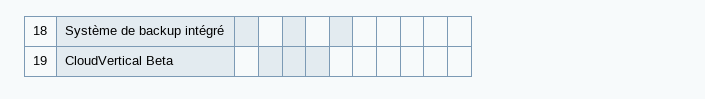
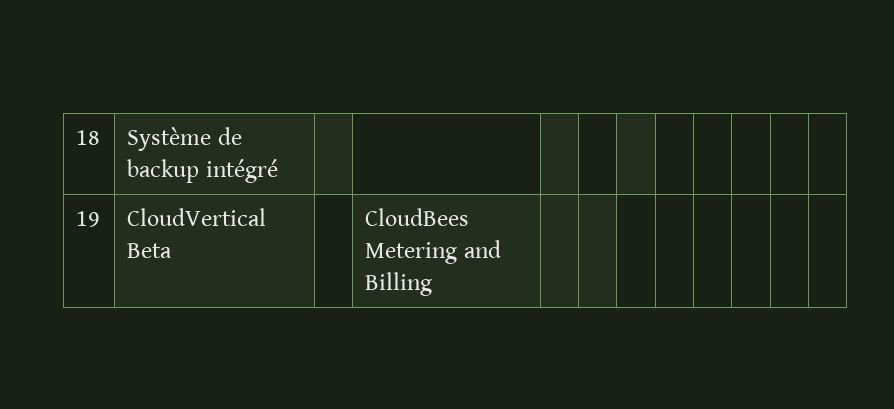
- 19 | CloudVertical Beta | | | | | | | | | |
+ 19 | CloudVertical Beta | | CloudBees Metering and Billing | | | | | | | |

